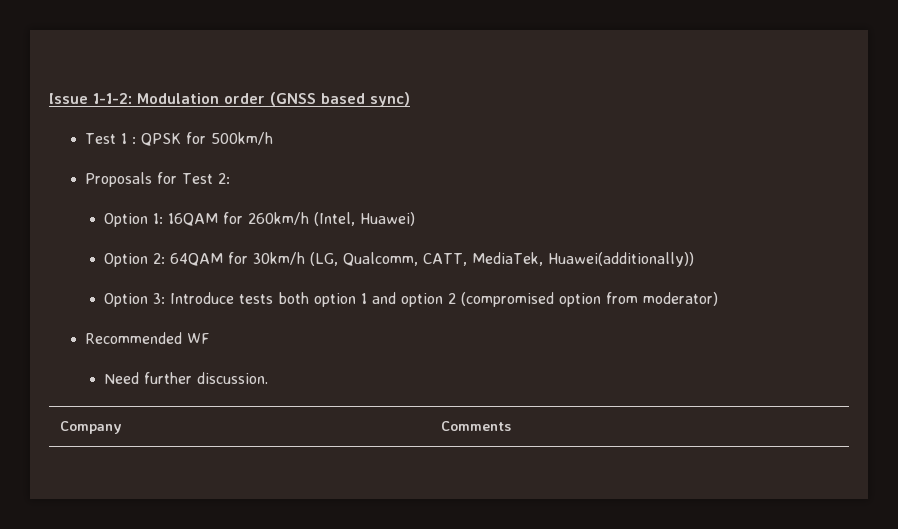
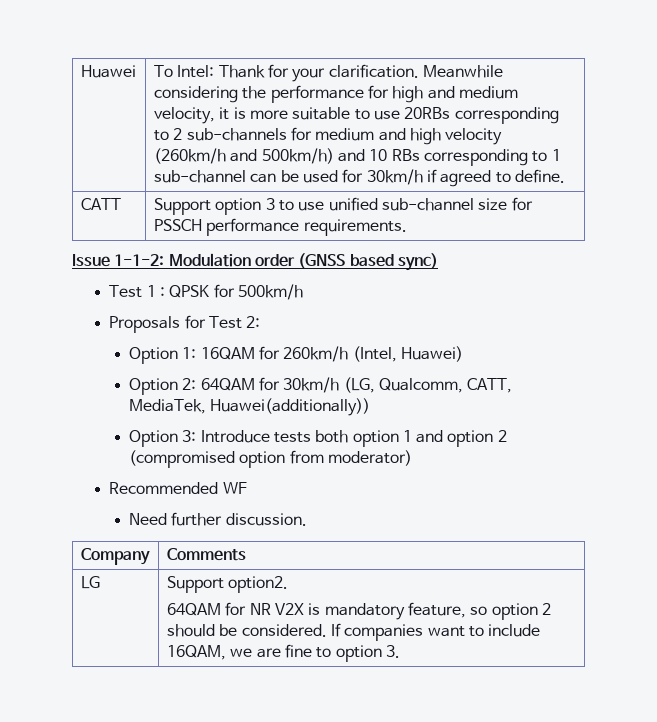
+ Huawei | To Intel: Thank for your clarification. Meanwhile considering the performance for high and medium velocity, it is more suitable to use 20RBs corresponding to 2 sub-channels for medium and high velocity (260km/h and 500km/h) and 10 RBs corresponding to 1 sub-channel can be used for 30km/h if agreed to define.
+ CATT | Support option 3 to use unified sub-channel size for PSSCH performance requirements.
+ LG | Support option2.
+ 64QAM for NR V2X is mandatory feature, so option 2 should be considered. If companies want to include 16QAM, we are fine to option 3.

